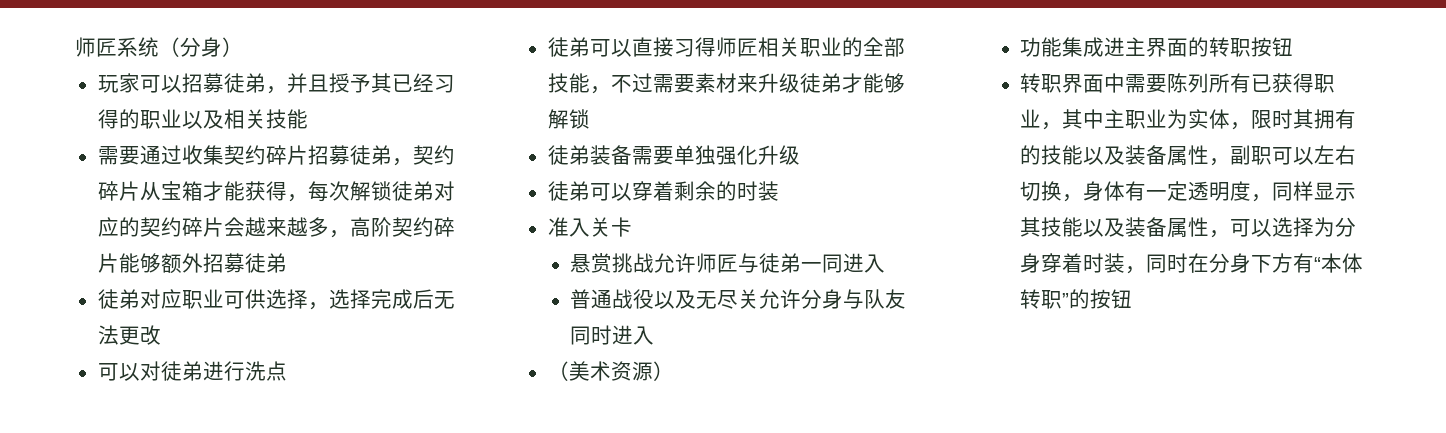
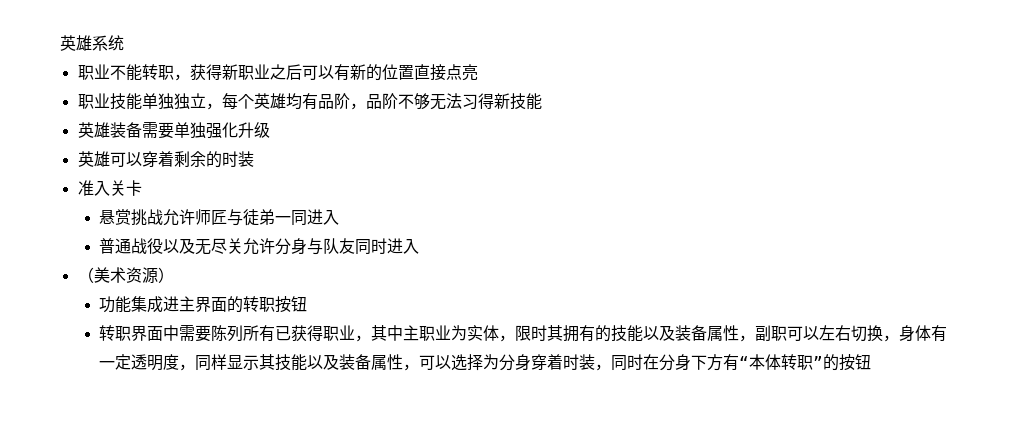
- 师匠系统（分身）
- 玩家可以招募徒弟，并且授予其已经习得的职业以及相关技能
- 需要通过收集契约碎片招募徒弟，契约碎片从宝箱才能获得，每次解锁徒弟对应的契约碎片会越来越多，高阶契约碎片能够额外招募徒弟
- 徒弟对应职业可供选择，选择完成后无法更改
- 可以对徒弟进行洗点
- 徒弟可以直接习得师匠相关职业的全部技能，不过需要素材来升级徒弟才能够解锁
- 徒弟装备需要单独强化升级
+ 英雄系统
+ 职业不能转职，获得新职业之后可以有新的位置直接点亮
+ 职业技能单独独立，每个英雄均有品阶，品阶不够无法习得新技能
+ 英雄装备需要单独强化升级
- 徒弟可以穿着剩余的时装
+ 英雄可以穿着剩余的时装

